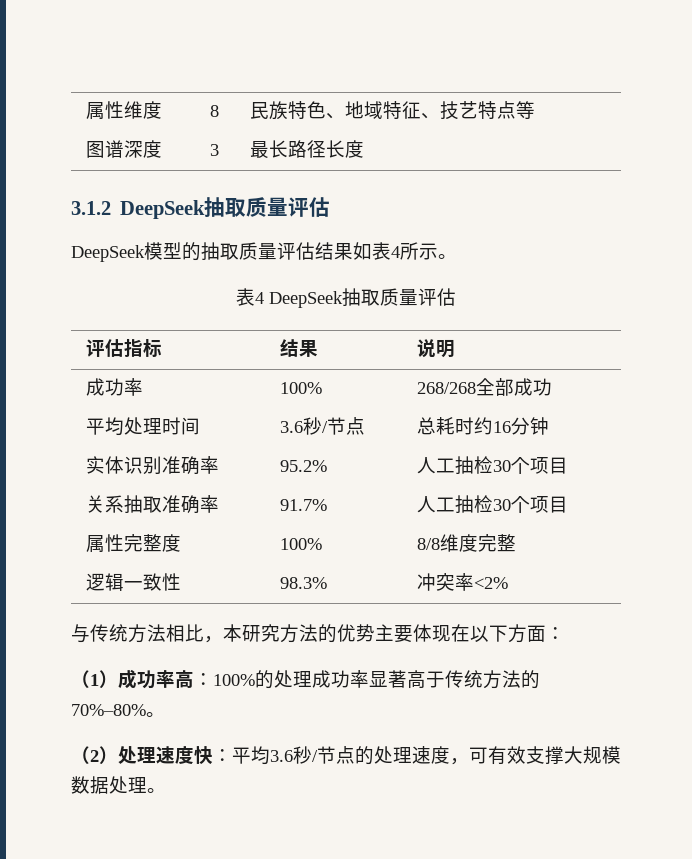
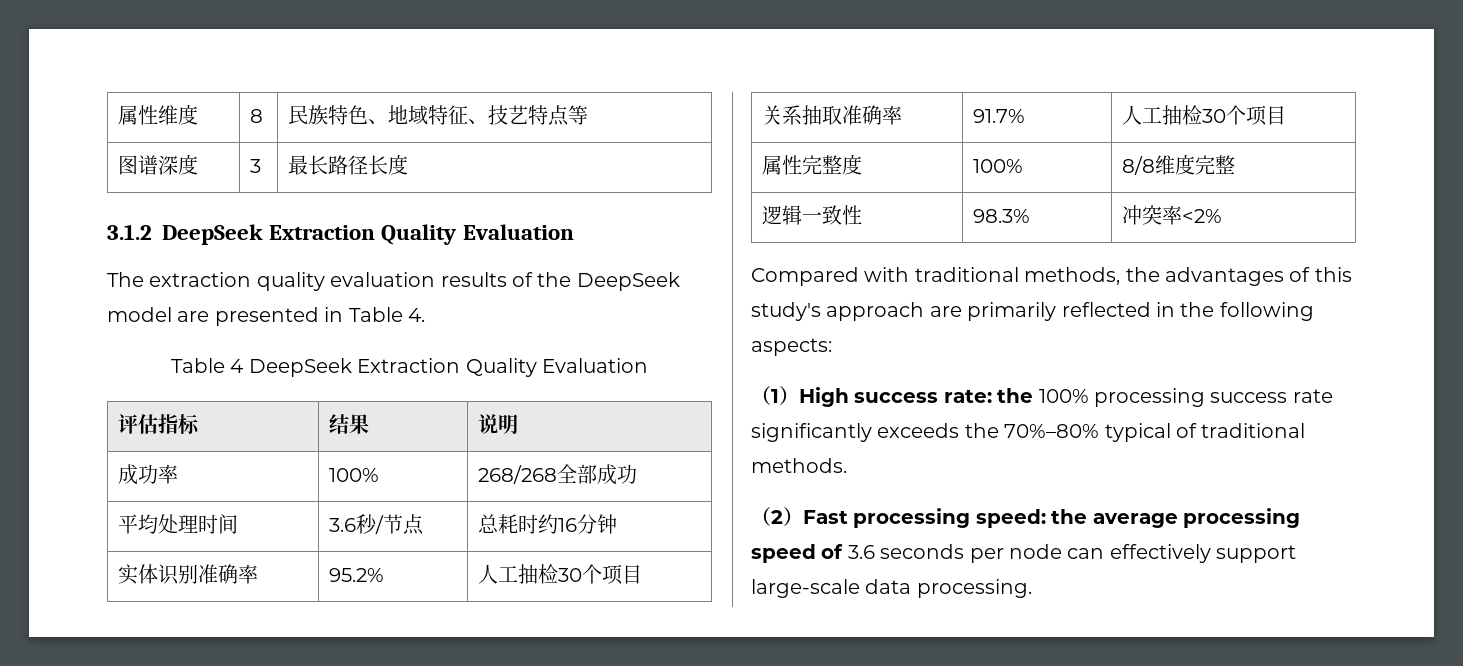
- 3.1.2 DeepSeek抽取质量评估
- DeepSeek模型的抽取质量评估结果如表4所示。
- 表4 DeepSeek抽取质量评估
+ 3.1.2 DeepSeek Extraction Quality Evaluation
+ The extraction quality evaluation results of the DeepSeek model are presented in Table 4.
+ Table 4 DeepSeek Extraction Quality Evaluation
- 与传统方法相比，本研究方法的优势主要体现在以下方面：
- （1）成功率高：100%的处理成功率显著高于传统方法的70%–80%。
- （2）处理速度快：平均3.6秒/节点的处理速度，可有效支撑大规模数据处理。
+ Compared with traditional methods, the advantages of this study's approach are primarily reflected in the following aspects:
+ （1）High success rate: the 100% processing success rate significantly exceeds the 70%–80% typical of traditional methods.
+ （2）Fast processing speed: the average processing speed of 3.6 seconds per node can effectively support large-scale data processing.

